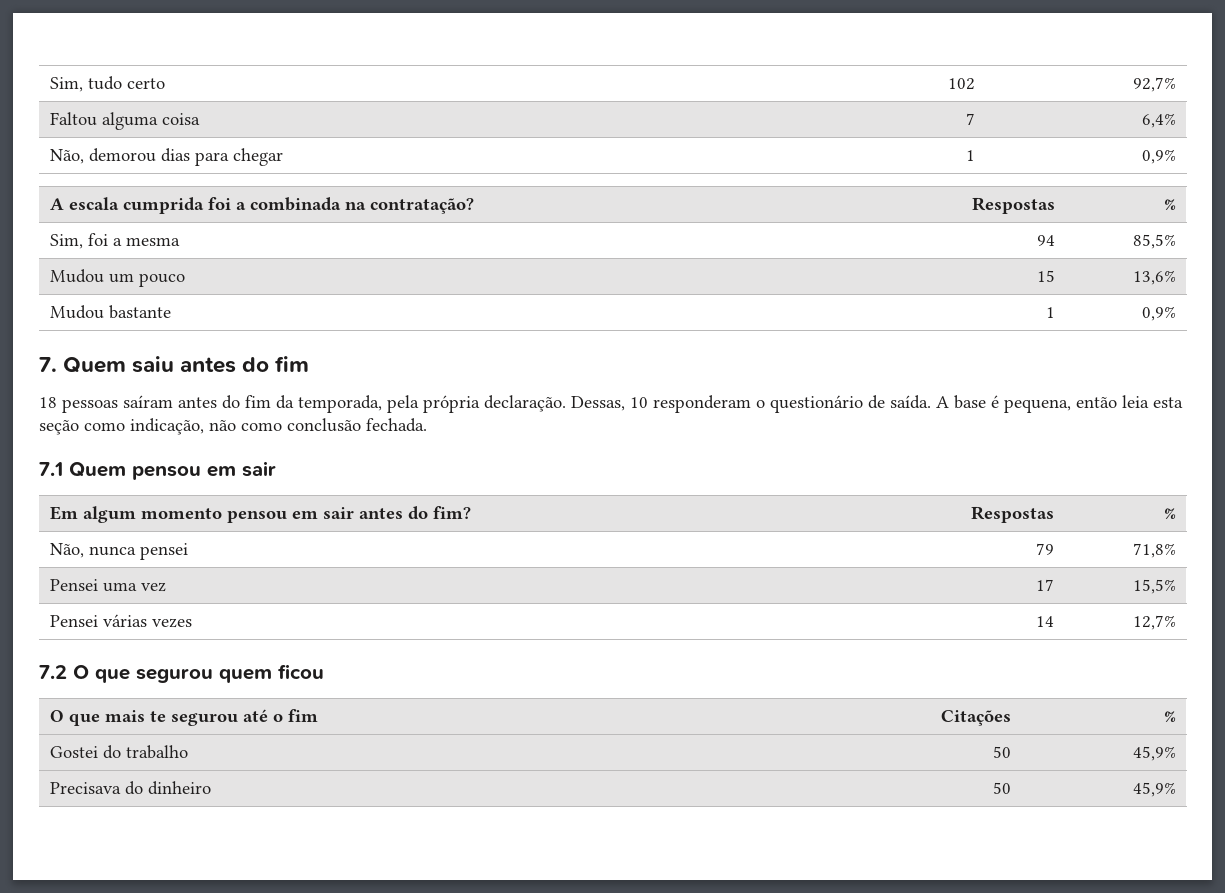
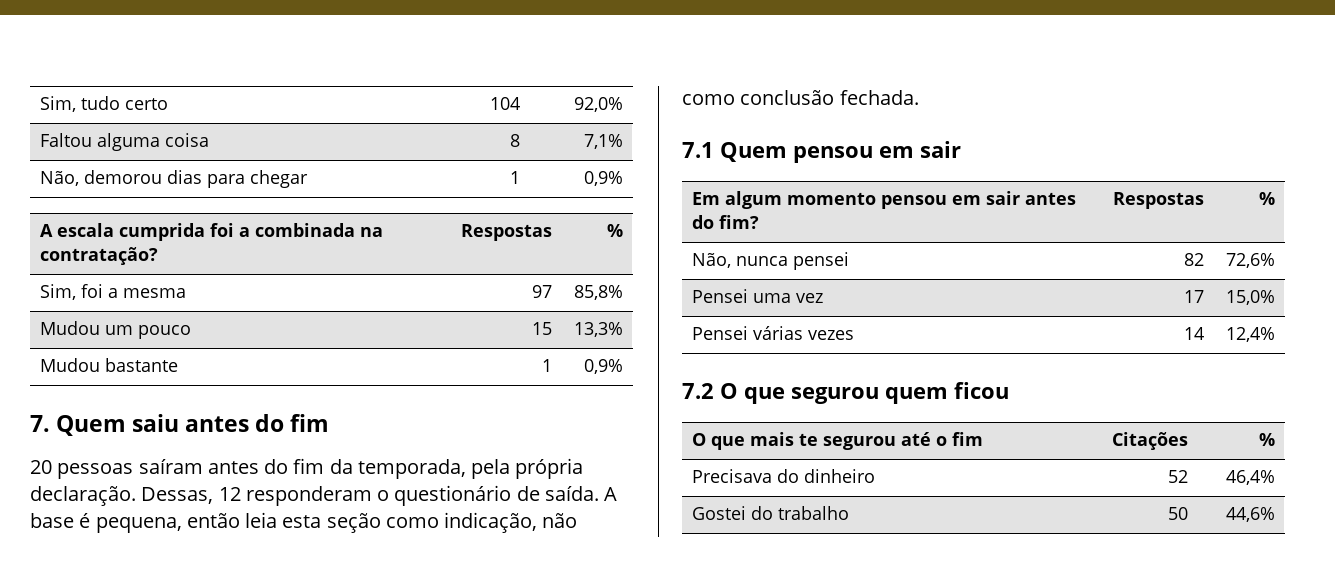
- Sim, tudo certo | 102 | 92,7%
+ Sim, tudo certo | 104 | 92,0%
- Faltou alguma coisa | 7 | 6,4%
+ Faltou alguma coisa | 8 | 7,1%
- Sim, foi a mesma | 94 | 85,5%
+ Sim, foi a mesma | 97 | 85,8%
- Mudou um pouco | 15 | 13,6%
+ Mudou um pouco | 15 | 13,3%
- 18 pessoas saíram antes do fim da temporada, pela própria declaração.
+ 20 pessoas saíram antes do fim da temporada, pela própria declaração.
- Dessas, 10 responderam o questionário de saída.
+ Dessas, 12 responderam o questionário de saída.
- Não, nunca pensei | 79 | 71,8%
+ Não, nunca pensei | 82 | 72,6%
- Pensei uma vez | 17 | 15,5%
+ Pensei uma vez | 17 | 15,0%
- Pensei várias vezes | 14 | 12,7%
+ Pensei várias vezes | 14 | 12,4%
+ Precisava do dinheiro | 52 | 46,4%
- Gostei do trabalho | 50 | 45,9%
- Precisava do dinheiro | 50 | 45,9%
+ Gostei do trabalho | 50 | 44,6%

